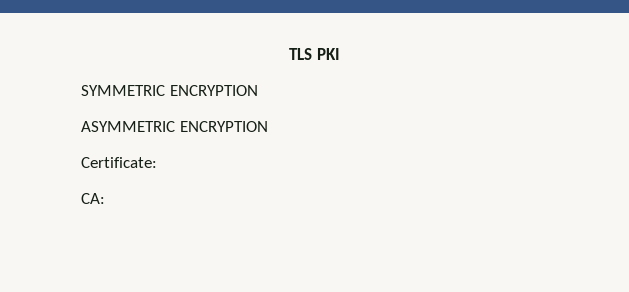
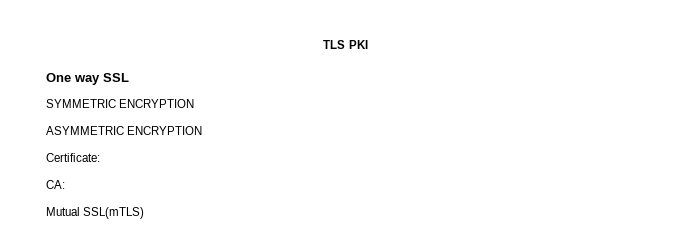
+ One way SSL
+ Mutual SSL(mTLS)

